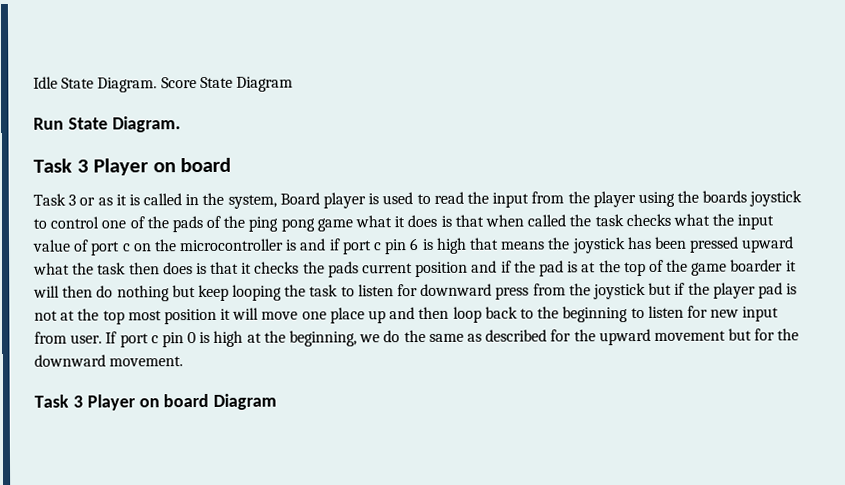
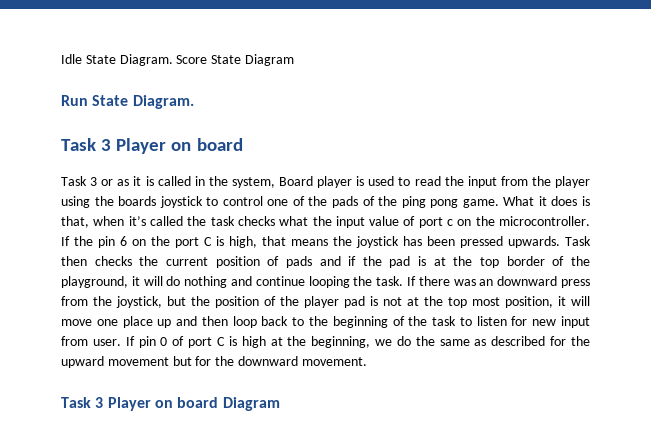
- Task 3 or as it is called in the system, Board player is used to read the input from the player using the boards joystick to control one of the pads of the ping pong game what it does is that when called the task checks what the input value of port c on the microcontroller is and if port c pin 6 is high that means the joystick has been pressed upward what the task then does is that it checks the pads current position and if the pad is at the top of the game boarder it will then do nothing but keep looping the task to listen for downward press from the joystick but if the player pad is not at the top most position it will move one place up and then loop back to the beginning to listen for new input from user.
+ Task 3 or as it is called in the system, Board player is used to read the input from the player using the boards joystick to control one of the pads of the ping pong game. What it does is that, when it’s called the task checks what the input value of port c on the microcontroller. If the pin 6 on the port C is high, that means the joystick has been pressed upwards. Task then checks the current position of pads and if the pad is at the top border of the playground, it will do nothing and continue looping the task. If there was an downward press from the joystick, but the position of the player pad is not at the top most position, it will move one place up and then loop back to the beginning of the task to listen for new input from user.
- If port c pin 0 is high at the beginning, we do the same as described for the upward movement but for the downward movement.
+ If pin 0 of port C is high at the beginning, we do the same as described for the upward movement but for the downward movement.

